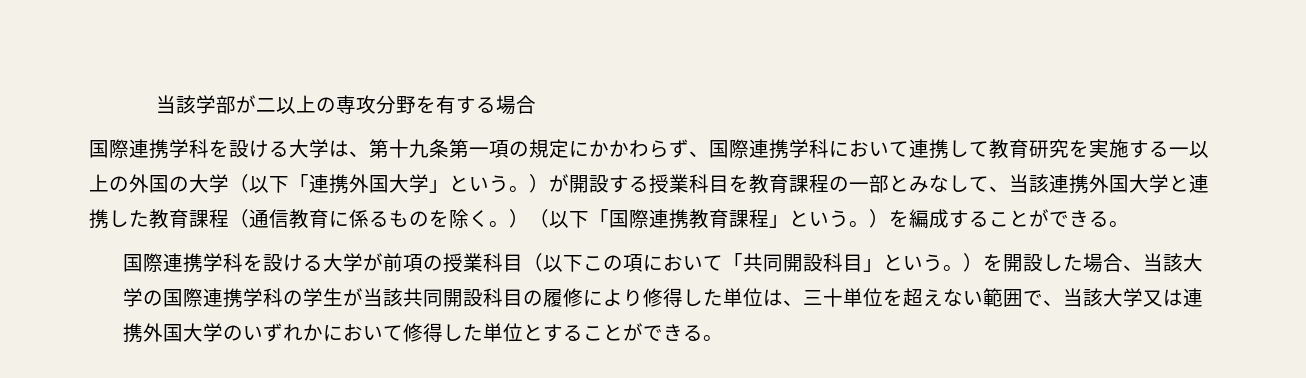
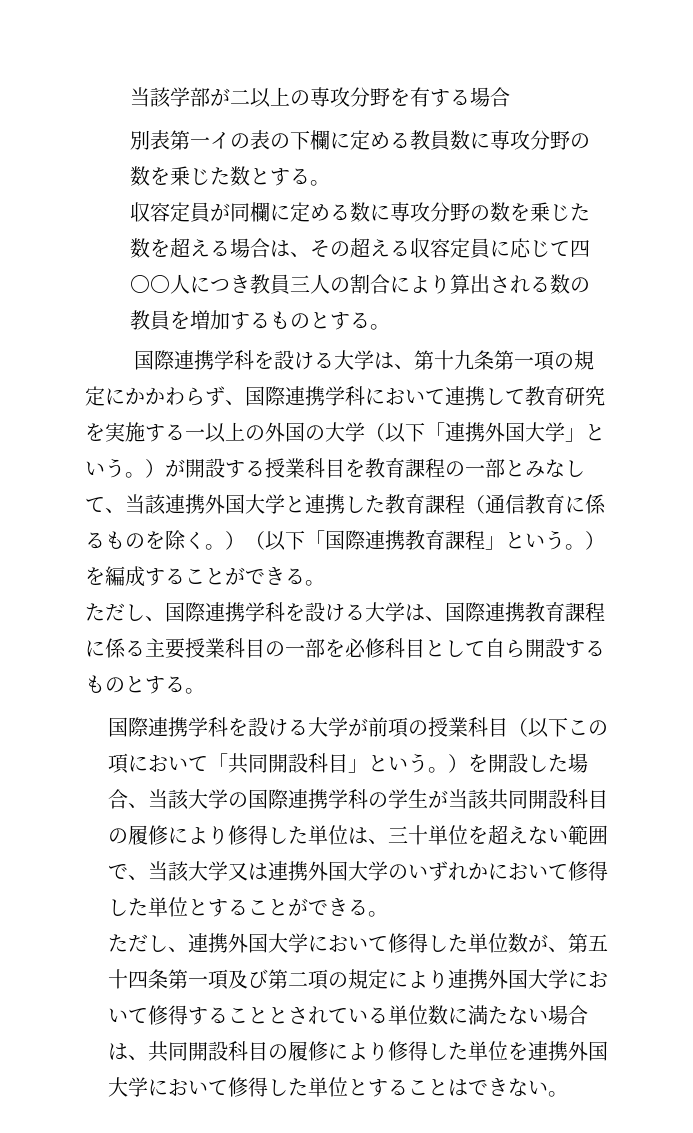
+ 別表第一イの表の下欄に定める教員数に専攻分野の数を乗じた数とする。
+ 収容定員が同欄に定める数に専攻分野の数を乗じた数を超える場合は、その超える収容定員に応じて四〇〇人につき教員三人の割合により算出される数の教員を増加するものとする。
+ ただし、国際連携学科を設ける大学は、国際連携教育課程に係る主要授業科目の一部を必修科目として自ら開設するものとする。
+ ただし、連携外国大学において修得した単位数が、第五十四条第一項及び第二項の規定により連携外国大学において修得することとされている単位数に満たない場合は、共同開設科目の履修により修得した単位を連携外国大学において修得した単位とすることはできない。

